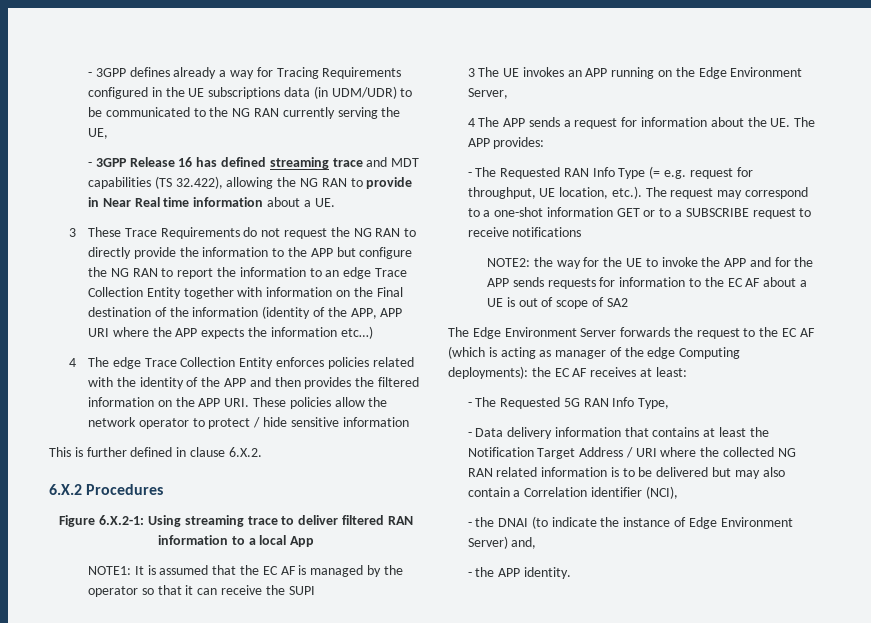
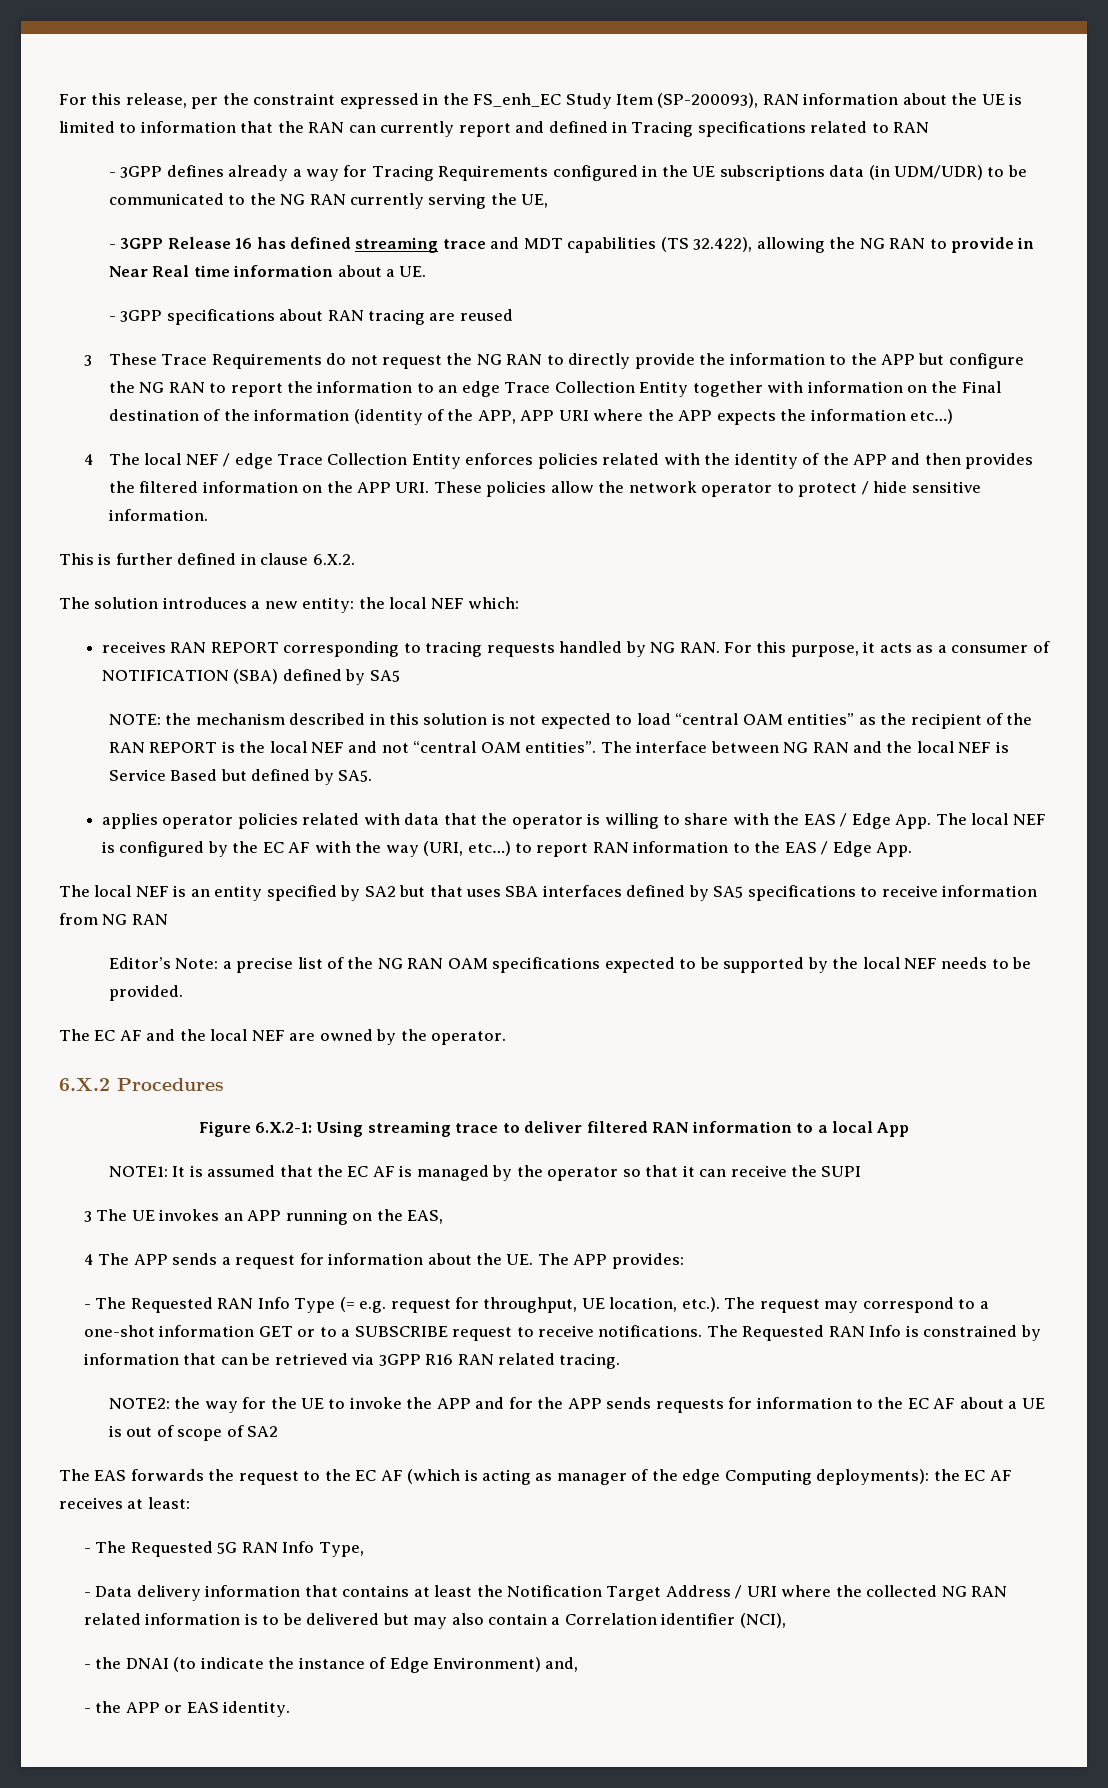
+ For this release, per the constraint expressed in the FS_enh_EC Study Item (SP-200093), RAN information about the UE is limited to information that the RAN can currently report and defined in Tracing specifications related to RAN
+ - 3GPP specifications about RAN tracing are reused
- 4 The edge Trace Collection Entity enforces policies related with the identity of the APP and then provides the filtered information on the APP URI. These policies allow the network operator to protect / hide sensitive information
+ 4 The local NEF / edge Trace Collection Entity enforces policies related with the identity of the APP and then provides the filtered information on the APP URI. These policies allow the network operator to protect / hide sensitive information.
+ The solution introduces a new entity: the local NEF which:
+ receives RAN REPORT corresponding to tracing requests handled by NG RAN. For this purpose, it acts as a consumer of NOTIFICATION (SBA) defined by SA5
+ NOTE: the mechanism described in this solution is not expected to load “central OAM entities” as the recipient of the RAN REPORT is the local NEF and not “central OAM entities”. The interface between NG RAN and the local NEF is Service Based but defined by SA5.
+ applies operator policies related with data that the operator is willing to share with the EAS / Edge App. The local NEF is configured by the EC AF with the way (URI, etc…) to report RAN information to the EAS / Edge App.
+ The local NEF is an entity specified by SA2 but that uses SBA interfaces defined by SA5 specifications to receive information from NG RAN
+ Editor’s Note: a precise list of the NG RAN OAM specifications expected to be supported by the local NEF needs to be provided.
+ The EC AF and the local NEF are owned by the operator.
- 3 The UE invokes an APP running on the Edge Environment Server,
+ 3 The UE invokes an APP running on the EAS,
- - The Requested RAN Info Type (= e.g. request for throughput, UE location, etc.). The request may correspond to a one-shot information GET or to a SUBSCRIBE request to receive notifications
+ - The Requested RAN Info Type (= e.g. request for throughput, UE location, etc.). The request may correspond to a one-shot information GET or to a SUBSCRIBE request to receive notifications. The Requested RAN Info is constrained by information that can be retrieved via 3GPP R16 RAN related tracing.
- The Edge Environment Server forwards the request to the EC AF (which is acting as manager of the edge Computing deployments): the EC AF receives at least:
+ The EAS forwards the request to the EC AF (which is acting as manager of the edge Computing deployments): the EC AF receives at least:
- - the DNAI (to indicate the instance of Edge Environment Server) and,
+ - the DNAI (to indicate the instance of Edge Environment) and,
- - the APP identity.
+ - the APP or EAS identity.

